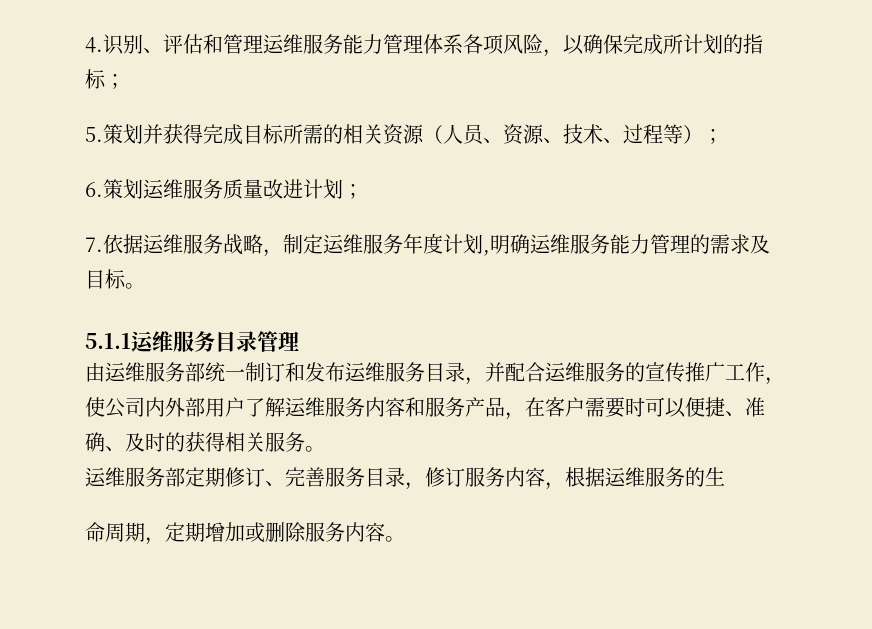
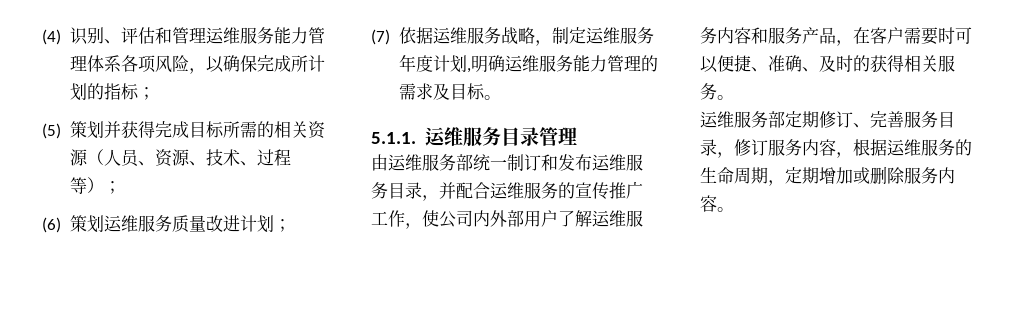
- 4.识别、评估和管理运维服务能力管理体系各项风险，以确保完成所计划的指标；
+ (4)识别、评估和管理运维服务能力管理体系各项风险，以确保完成所计划的指标；
- 5.策划并获得完成目标所需的相关资源（人员、资源、技术、过程等）；
+ (5)策划并获得完成目标所需的相关资源（人员、资源、技术、过程等）；
- 6.策划运维服务质量改进计划；
+ (6)策划运维服务质量改进计划；
- 7.依据运维服务战略，制定运维服务年度计划,明确运维服务能力管理的需求及目标。
+ (7)依据运维服务战略，制定运维服务年度计划,明确运维服务能力管理的需求及目标。
- 5.1.1运维服务目录管理
+ 5.1.1.运维服务目录管理
- 运维服务部定期修订、完善服务目录，修订服务内容，根据运维服务的生
- 命周期，定期增加或删除服务内容。
+ 运维服务部定期修订、完善服务目录，修订服务内容，根据运维服务的生命周期，定期增加或删除服务内容。

